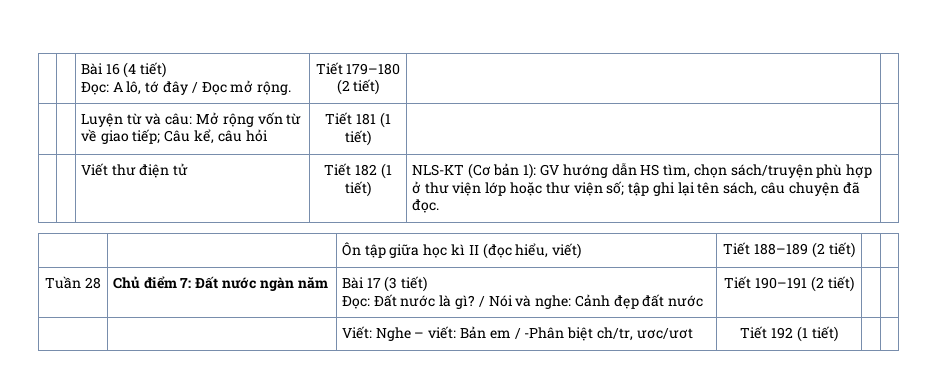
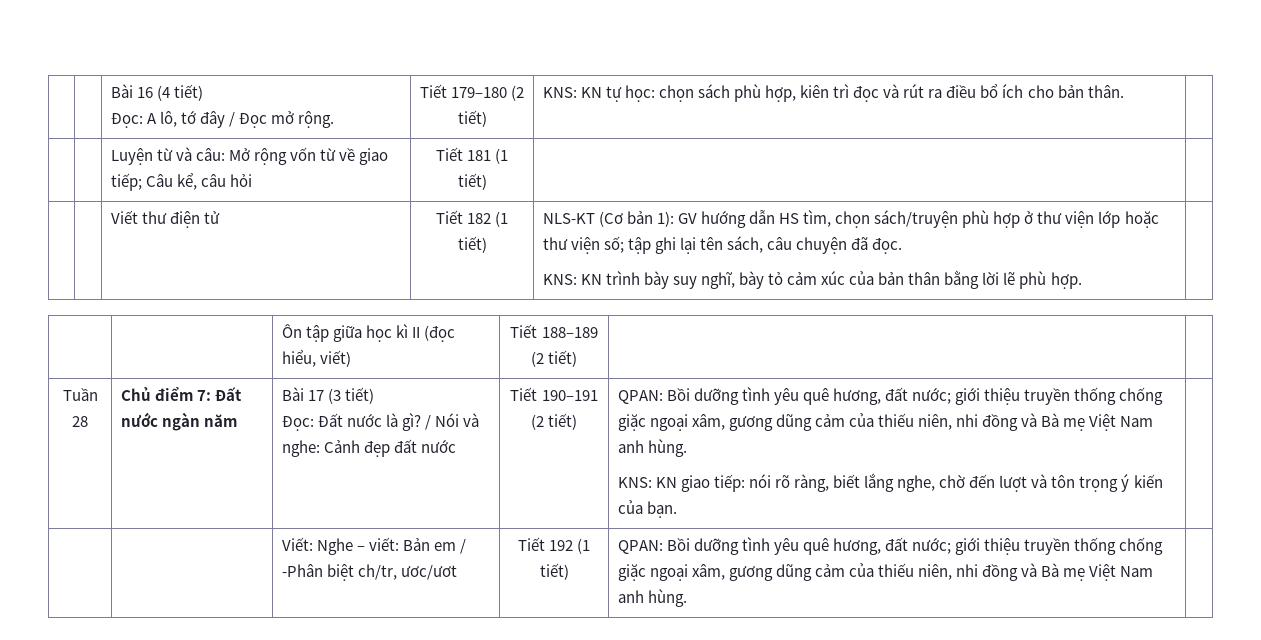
  | | Bài 16 (4 tiết)
- Đọc: A lô, tớ đây / Đọc mở rộng. | Tiết 179–180 (2 tiết) | |
+ Đọc: A lô, tớ đây / Đọc mở rộng. | Tiết 179–180 (2 tiết) | KNS: KN tự học: chọn sách phù hợp, kiên trì đọc và rút ra điều bổ ích cho bản thân. |
+ KNS: KN trình bày suy nghĩ, bày tỏ cảm xúc của bản thân bằng lời lẽ phù hợp.
- Tiết 190–191 (2 tiết)
+ Tiết 190–191 (2 tiết) | QPAN: Bồi dưỡng tình yêu quê hương, đất nước; giới thiệu truyền thống chống giặc ngoại xâm, gương dũng cảm của thiếu niên, nhi đồng và Bà mẹ Việt Nam anh hùng.
+ KNS: KN giao tiếp: nói rõ ràng, biết lắng nghe, chờ đến lượt và tôn trọng ý kiến của bạn.
- Tiết 192 (1 tiết)
+ Tiết 192 (1 tiết) | QPAN: Bồi dưỡng tình yêu quê hương, đất nước; giới thiệu truyền thống chống giặc ngoại xâm, gương dũng cảm của thiếu niên, nhi đồng và Bà mẹ Việt Nam anh hùng.

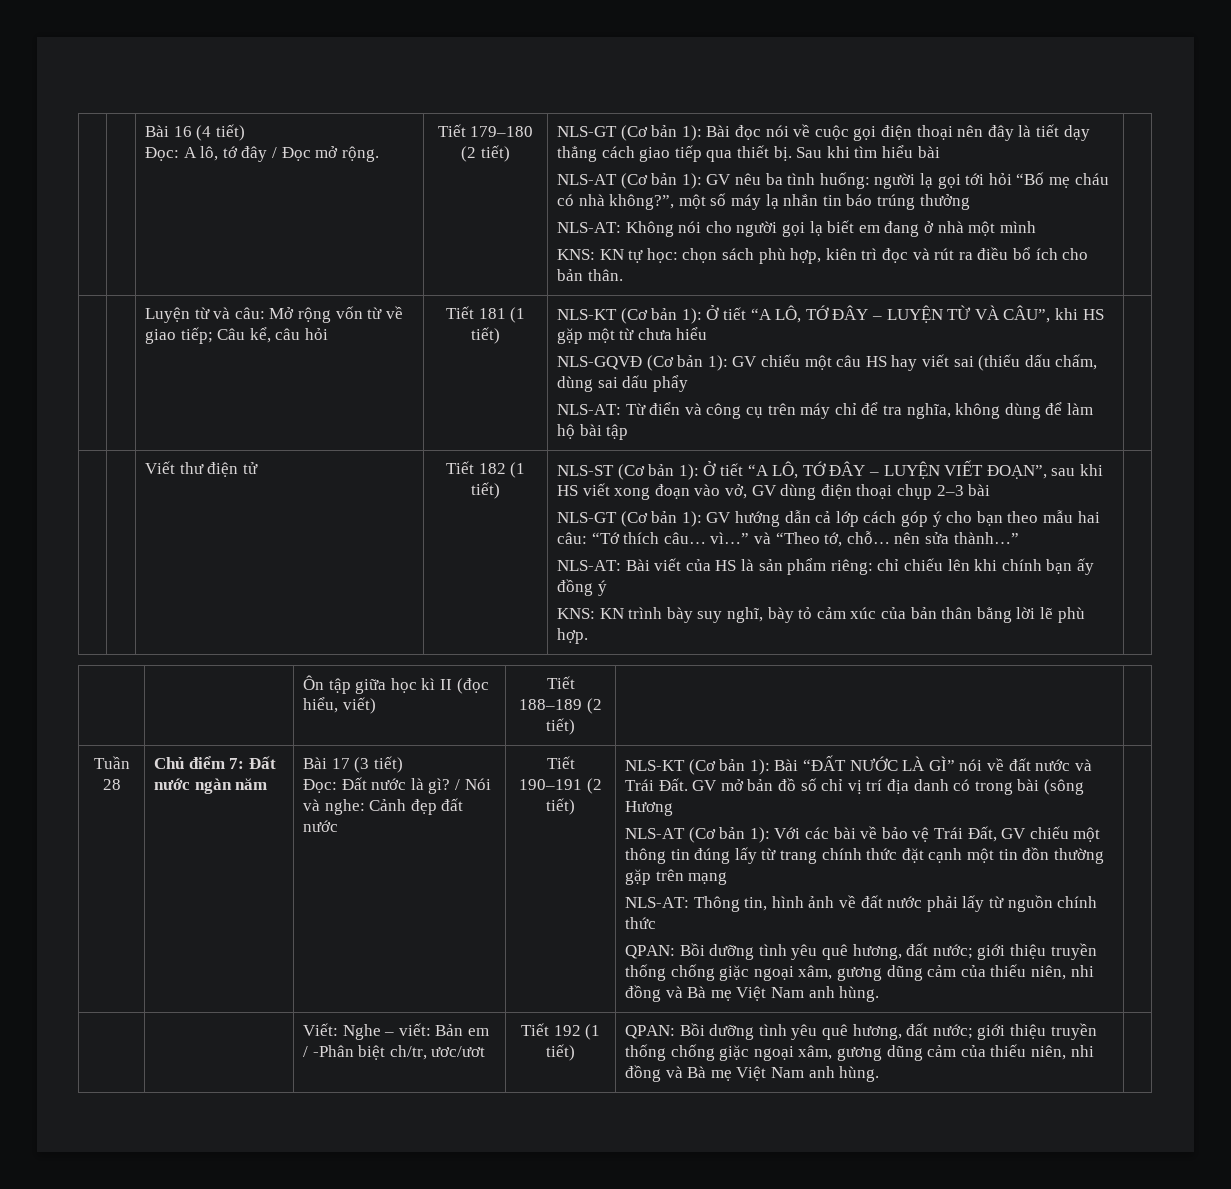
+ NLS-GT (Cơ bản 1): Bài đọc nói về cuộc gọi điện thoại nên đây là tiết dạy thẳng cách giao tiếp qua thiết bị. Sau khi tìm hiểu bài
+ NLS-AT (Cơ bản 1): GV nêu ba tình huống: người lạ gọi tới hỏi “Bố mẹ cháu có nhà không?”, một số máy lạ nhắn tin báo trúng thưởng
+ NLS-AT: Không nói cho người gọi lạ biết em đang ở nhà một mình
+ NLS-KT (Cơ bản 1): Ở tiết “A LÔ, TỚ ĐÂY – LUYỆN TỪ VÀ CÂU”, khi HS gặp một từ chưa hiểu
+ NLS-GQVĐ (Cơ bản 1): GV chiếu một câu HS hay viết sai (thiếu dấu chấm, dùng sai dấu phẩy
+ NLS-AT: Từ điển và công cụ trên máy chỉ để tra nghĩa, không dùng để làm hộ bài tập
- NLS-KT (Cơ bản 1): GV hướng dẫn HS tìm, chọn sách/truyện phù hợp ở thư viện lớp hoặc thư viện số; tập ghi lại tên sách, câu chuyện đã đọc.
+ NLS-ST (Cơ bản 1): Ở tiết “A LÔ, TỚ ĐÂY – LUYỆN VIẾT ĐOẠN”, sau khi HS viết xong đoạn vào vở, GV dùng điện thoại chụp 2–3 bài
+ NLS-GT (Cơ bản 1): GV hướng dẫn cả lớp cách góp ý cho bạn theo mẫu hai câu: “Tớ thích câu… vì…” và “Theo tớ, chỗ… nên sửa thành…”
+ NLS-AT: Bài viết của HS là sản phẩm riêng: chỉ chiếu lên khi chính bạn ấy đồng ý
+ NLS-KT (Cơ bản 1): Bài “ĐẤT NƯỚC LÀ GÌ” nói về đất nước và Trái Đất. GV mở bản đồ số chỉ vị trí địa danh có trong bài (sông Hương
+ NLS-AT (Cơ bản 1): Với các bài về bảo vệ Trái Đất, GV chiếu một thông tin đúng lấy từ trang chính thức đặt cạnh một tin đồn thường gặp trên mạng
+ NLS-AT: Thông tin, hình ảnh về đất nước phải lấy từ nguồn chính thức
- KNS: KN giao tiếp: nói rõ ràng, biết lắng nghe, chờ đến lượt và tôn trọng ý kiến của bạn.

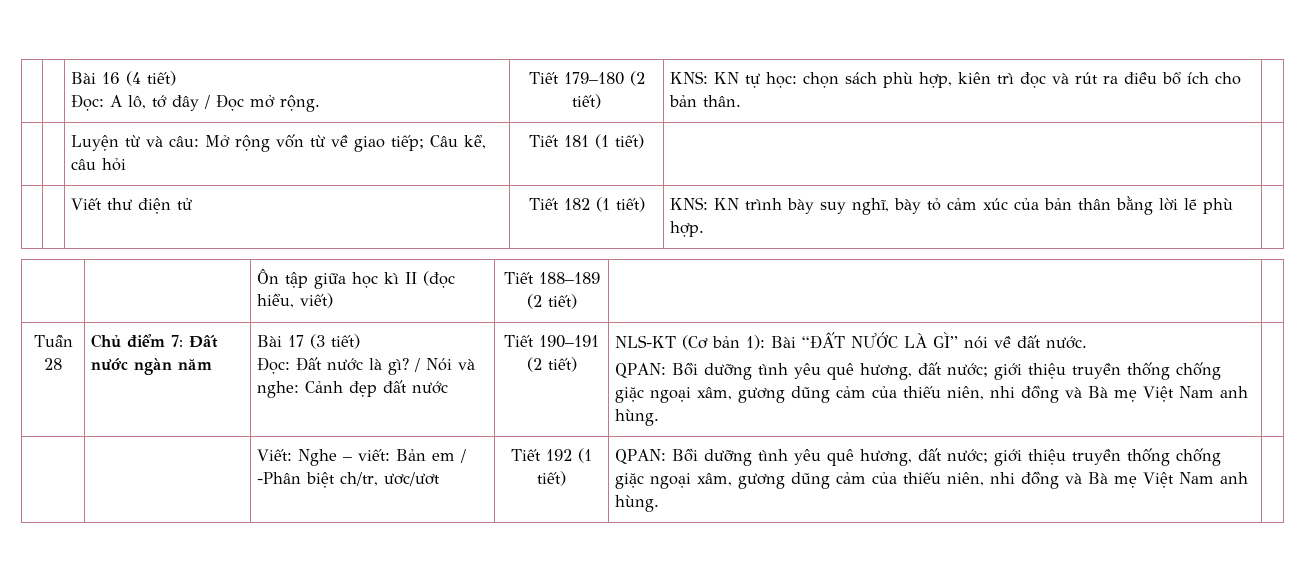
- NLS-GT (Cơ bản 1): Bài đọc nói về cuộc gọi điện thoại nên đây là tiết dạy thẳng cách giao tiếp qua thiết bị. Sau khi tìm hiểu bài
- NLS-AT (Cơ bản 1): GV nêu ba tình huống: người lạ gọi tới hỏi “Bố mẹ cháu có nhà không?”, một số máy lạ nhắn tin báo trúng thưởng
- NLS-AT: Không nói cho người gọi lạ biết em đang ở nhà một mình
- NLS-KT (Cơ bản 1): Ở tiết “A LÔ, TỚ ĐÂY – LUYỆN TỪ VÀ CÂU”, khi HS gặp một từ chưa hiểu
- NLS-GQVĐ (Cơ bản 1): GV chiếu một câu HS hay viết sai (thiếu dấu chấm, dùng sai dấu phẩy
- NLS-AT: Từ điển và công cụ trên máy chỉ để tra nghĩa, không dùng để làm hộ bài tập
- NLS-ST (Cơ bản 1): Ở tiết “A LÔ, TỚ ĐÂY – LUYỆN VIẾT ĐOẠN”, sau khi HS viết xong đoạn vào vở, GV dùng điện thoại chụp 2–3 bài
- NLS-GT (Cơ bản 1): GV hướng dẫn cả lớp cách góp ý cho bạn theo mẫu hai câu: “Tớ thích câu… vì…” và “Theo tớ, chỗ… nên sửa thành…”
- NLS-AT: Bài viết của HS là sản phẩm riêng: chỉ chiếu lên khi chính bạn ấy đồng ý
- NLS-KT (Cơ bản 1): Bài “ĐẤT NƯỚC LÀ GÌ” nói về đất nước và Trái Đất. GV mở bản đồ số chỉ vị trí địa danh có trong bài (sông Hương
- NLS-AT (Cơ bản 1): Với các bài về bảo vệ Trái Đất, GV chiếu một thông tin đúng lấy từ trang chính thức đặt cạnh một tin đồn thường gặp trên mạng
- NLS-AT: Thông tin, hình ảnh về đất nước phải lấy từ nguồn chính thức
+ NLS-KT (Cơ bản 1): Bài “ĐẤT NƯỚC LÀ GÌ” nói về đất nước.

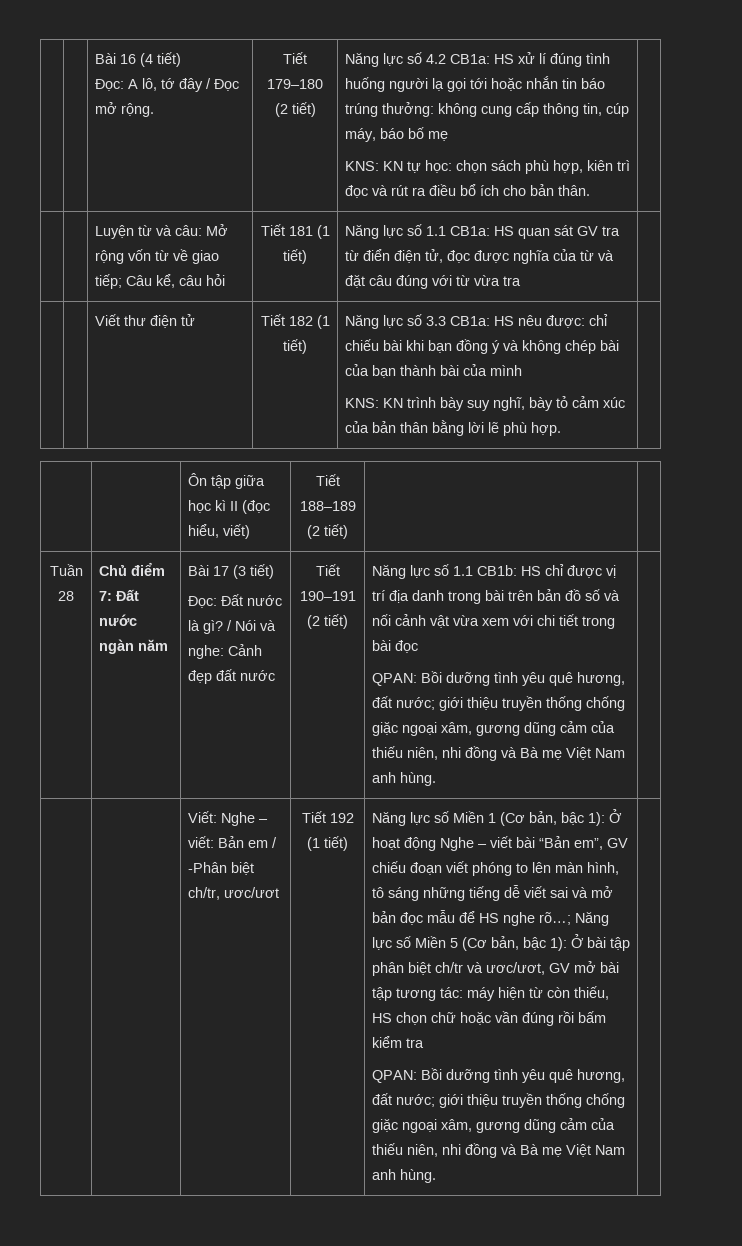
+ Năng lực số 4.2 CB1a: HS xử lí đúng tình huống người lạ gọi tới hoặc nhắn tin báo trúng thưởng: không cung cấp thông tin, cúp máy, báo bố mẹ
+ Năng lực số 1.1 CB1a: HS quan sát GV tra từ điển điện tử, đọc được nghĩa của từ và đặt câu đúng với từ vừa tra
+ Năng lực số 3.3 CB1a: HS nêu được: chỉ chiếu bài khi bạn đồng ý và không chép bài của bạn thành bài của mình
- NLS-KT (Cơ bản 1): Bài “ĐẤT NƯỚC LÀ GÌ” nói về đất nước.
+ Năng lực số 1.1 CB1b: HS chỉ được vị trí địa danh trong bài trên bản đồ số và nối cảnh vật vừa xem với chi tiết trong bài đọc
+ Năng lực số Miền 1 (Cơ bản, bậc 1): Ở hoạt động Nghe – viết bài “Bản em”, GV chiếu đoạn viết phóng to lên màn hình, tô sáng những tiếng dễ viết sai và mở bản đọc mẫu để HS nghe rõ…; Năng lực số Miền 5 (Cơ bản, bậc 1): Ở bài tập phân biệt ch/tr và ươc/ươt, GV mở bài tập tương tác: máy hiện từ còn thiếu, HS chọn chữ hoặc vần đúng rồi bấm kiểm tra

